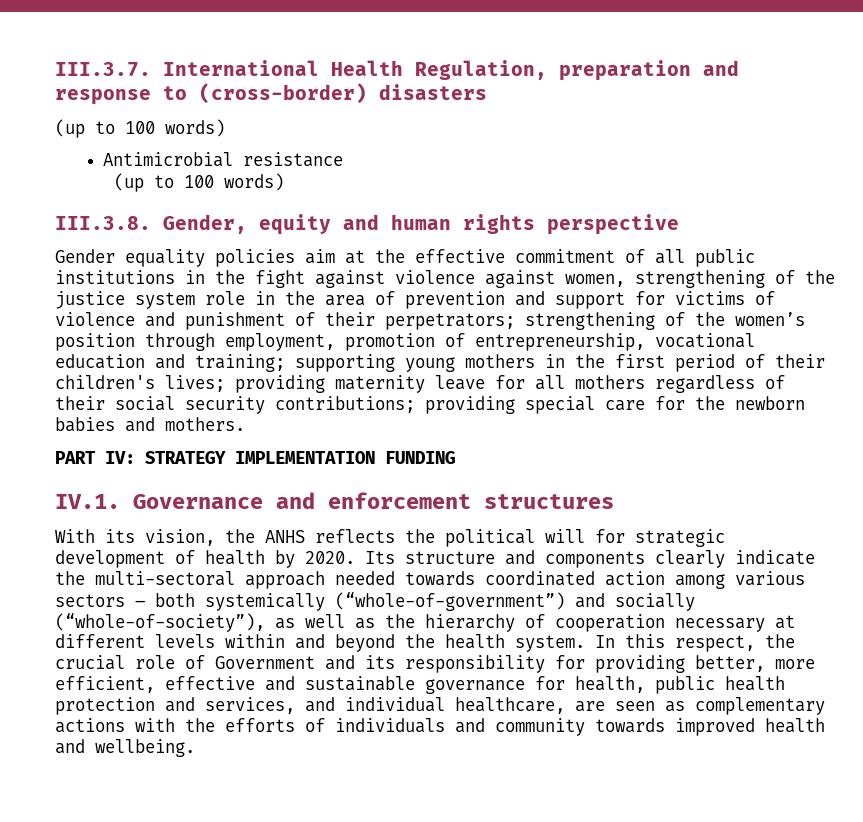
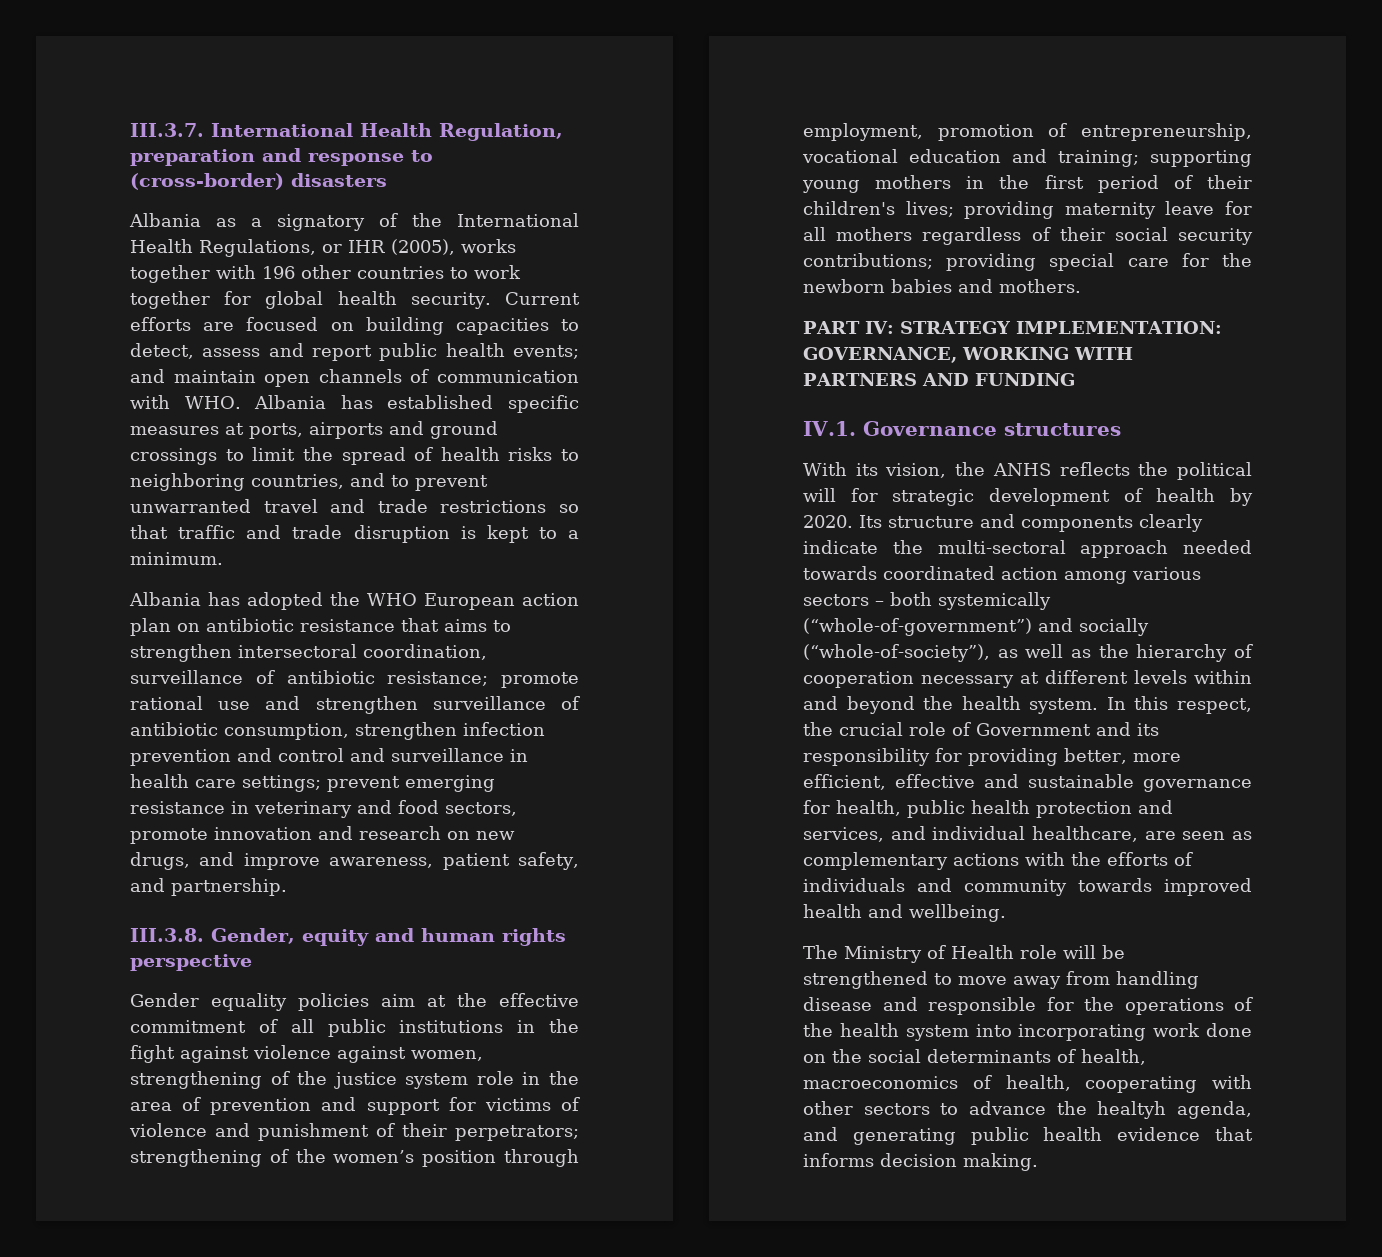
  III.3.7. International Health Regulation, preparation and response to (cross-border) disasters
- (up to 100 words)
- Antimicrobial resistance
- (up to 100 words)
+ Albania as a signatory of the International Health Regulations, or IHR (2005), works together with 196 other countries to work together for global health security. Current efforts are focused on building capacities to detect, assess and report public health events; and maintain open channels of communication with WHO. Albania has established specific measures at ports, airports and ground crossings to limit the spread of health risks to neighboring countries, and to prevent unwarranted travel and trade restrictions so that traffic and trade disruption is kept to a minimum.
+ Albania has adopted the WHO European action plan on antibiotic resistance that aims to strengthen intersectoral coordination, surveillance of antibiotic resistance; promote rational use and strengthen surveillance of antibiotic consumption, strengthen infection prevention and control and surveillance in health care settings; prevent emerging resistance in veterinary and food sectors, promote innovation and research on new drugs, and improve awareness, patient safety, and partnership.
- PART IV: STRATEGY IMPLEMENTATION FUNDING
+ PART IV: STRATEGY IMPLEMENTATION: GOVERNANCE, WORKING WITH PARTNERS AND FUNDING
- IV.1. Governance and enforcement structures
+ IV.1. Governance structures
+ The Ministry of Health role will be strengthened to move away from handling disease and responsible for the operations of the health system into incorporating work done on the social determinants of health, macroeconomics of health, cooperating with other sectors to advance the healtyh agenda, and generating public health evidence that informs decision making.

